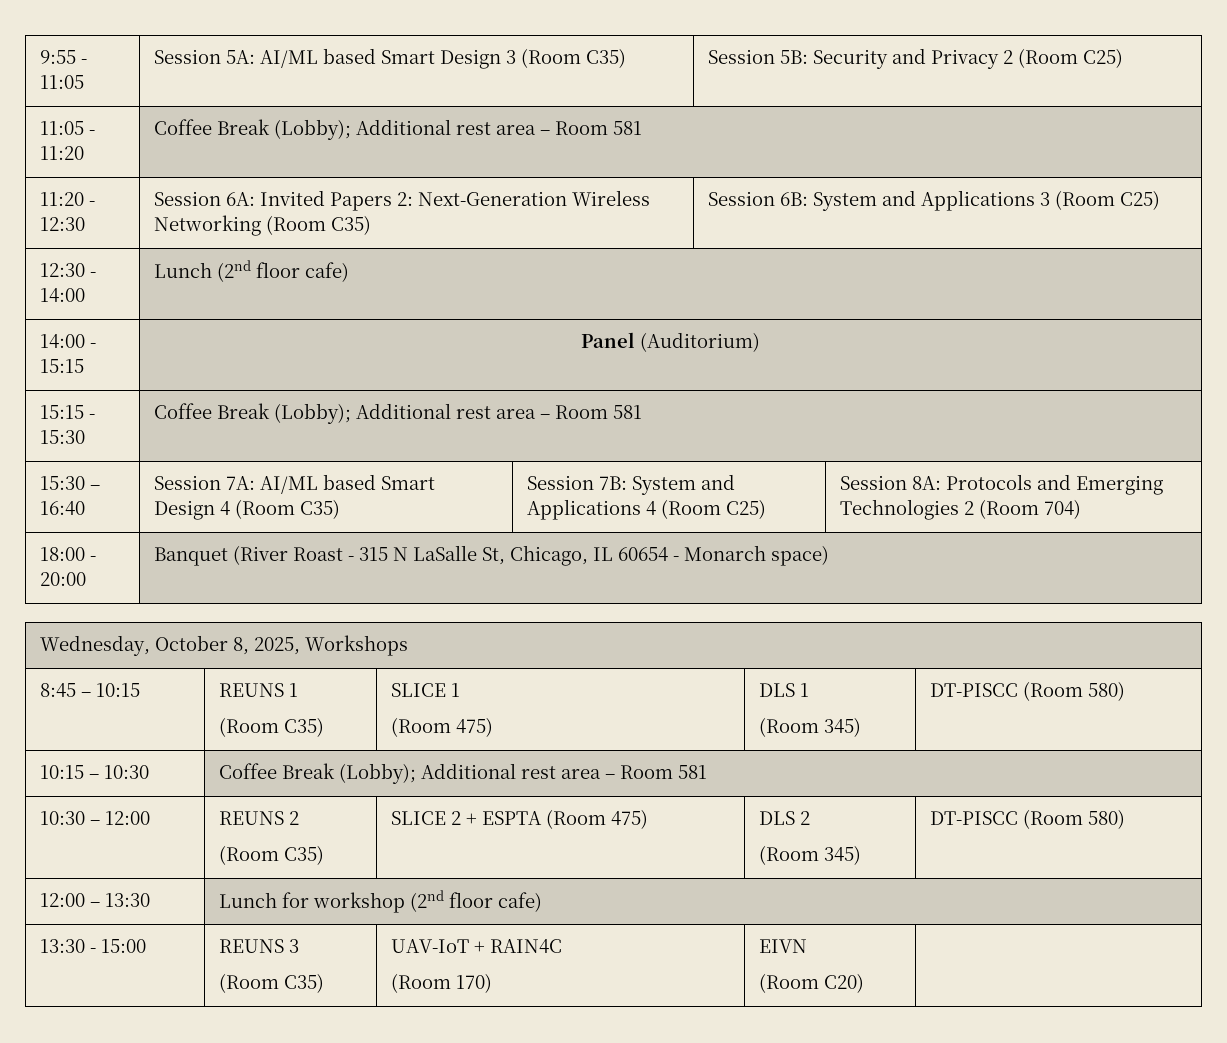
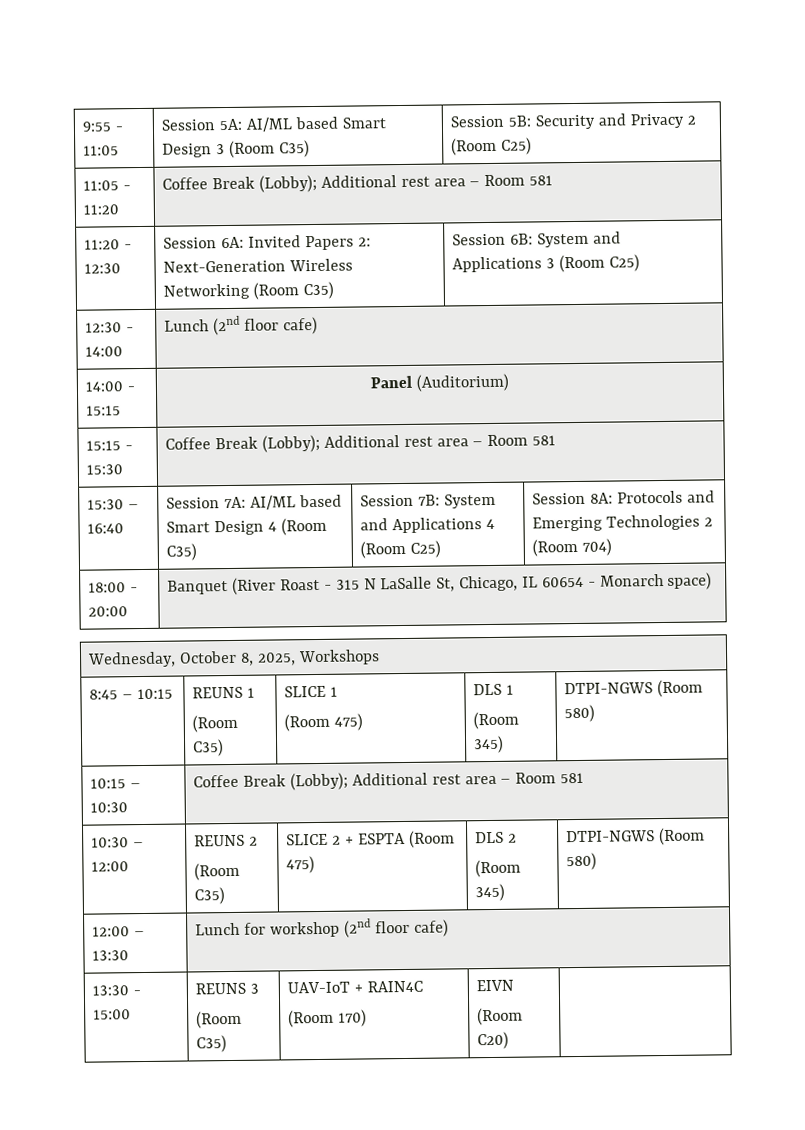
  8:45 – 10:15 | REUNS 1
  (Room C35) | SLICE 1
  (Room 475) | DLS 1
- (Room 345) | DT-PISCC (Room 580)
+ (Room 345) | DTPI-NGWS (Room 580)
  10:30 – 12:00 | REUNS 2
  (Room C35) | SLICE 2 + ESPTA (Room 475) | DLS 2
- (Room 345) | DT-PISCC (Room 580)
+ (Room 345) | DTPI-NGWS (Room 580)

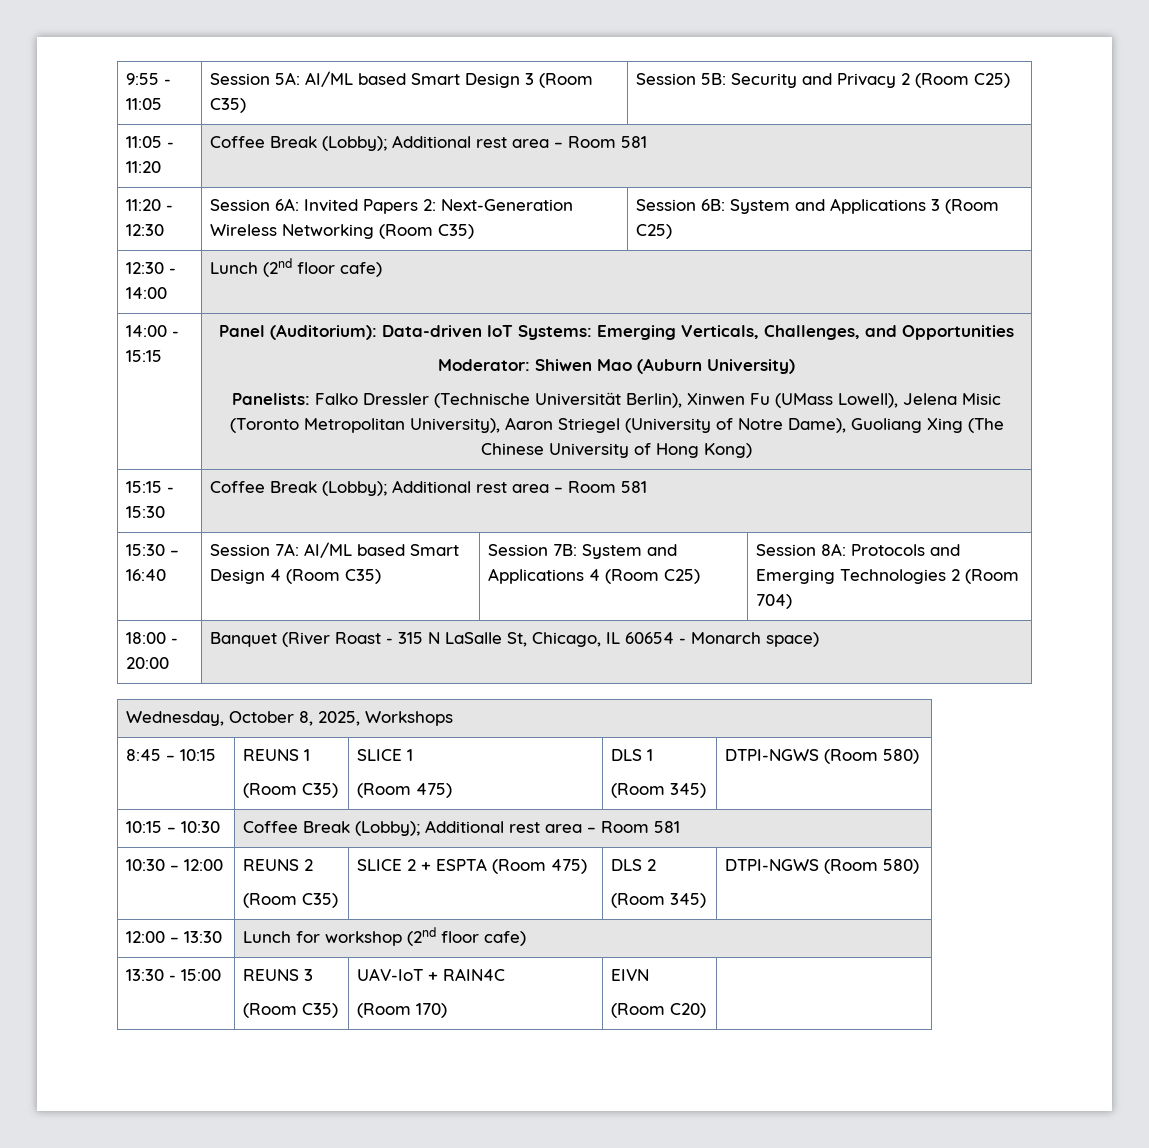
- Panel (Auditorium)
+ Panel (Auditorium): Data-driven IoT Systems: Emerging Verticals, Challenges, and Opportunities
+ Moderator: Shiwen Mao (Auburn University)
+ Panelists: Falko Dressler (Technische Universität Berlin), Xinwen Fu (UMass Lowell), Jelena Misic (Toronto Metropolitan University), Aaron Striegel (University of Notre Dame), Guoliang Xing (The Chinese University of Hong Kong)

